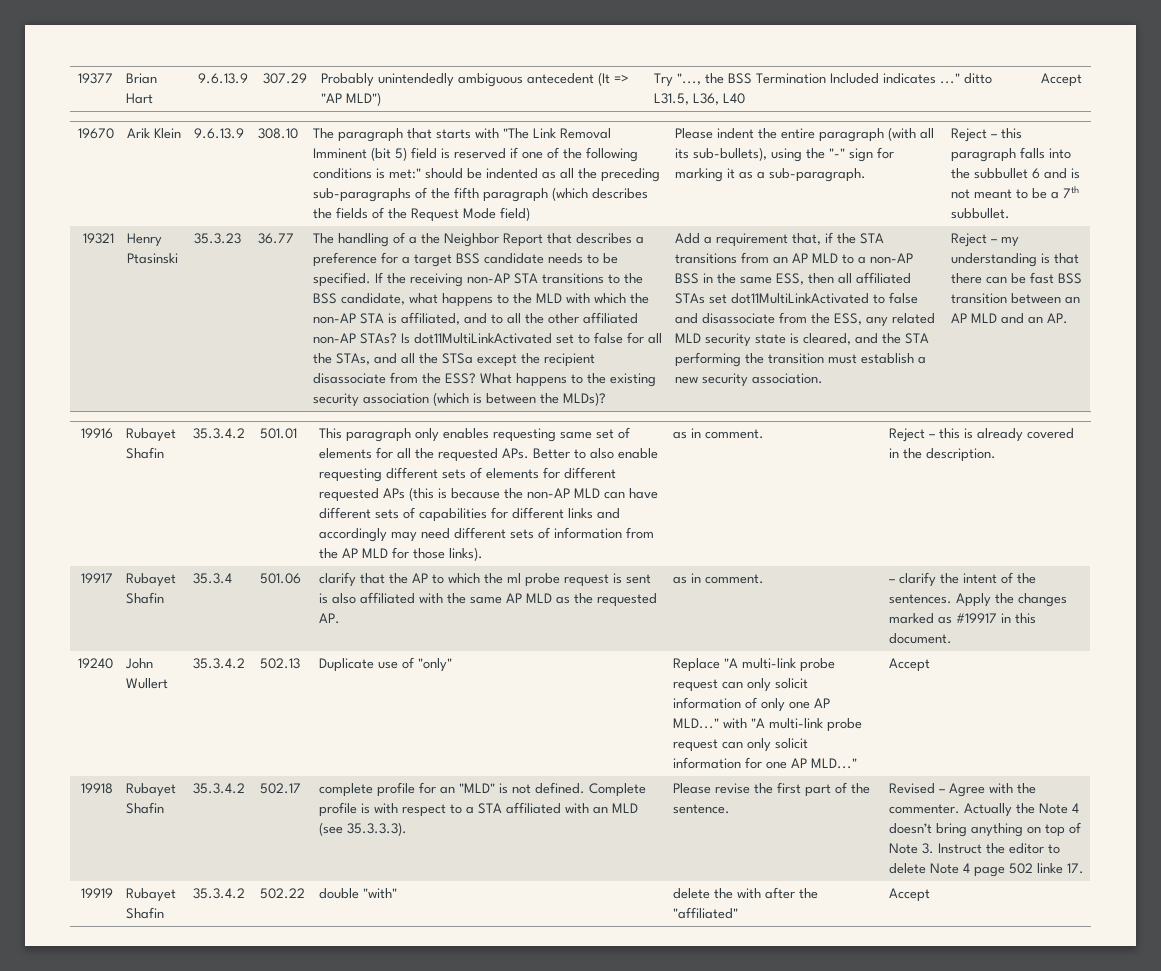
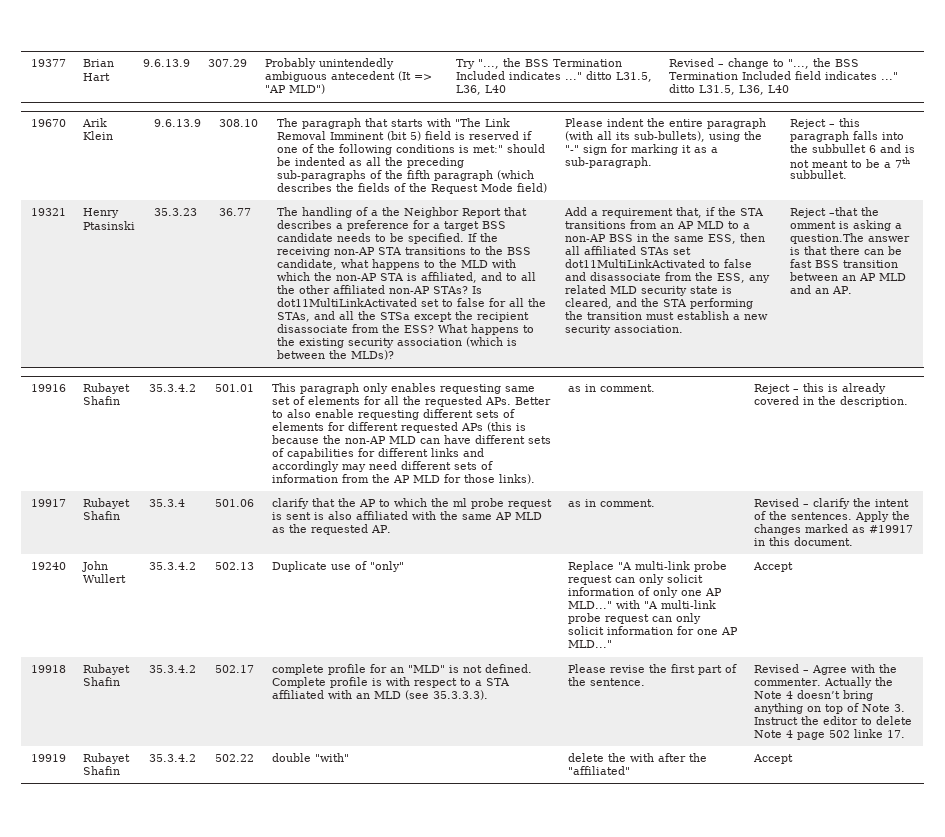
- Try "..., the BSS Termination Included indicates ..." ditto L31.5, L36, L40 | Accept
+ Try "..., the BSS Termination Included indicates ..." ditto L31.5, L36, L40 | Revised – change to "..., the BSS Termination Included field indicates ..." ditto L31.5, L36, L40
- Reject – my understanding is that there can be fast BSS transition between an AP MLD and an AP.
+ Reject –that the omment is asking a question.The answer is that there can be fast BSS transition between an AP MLD and an AP.
- – clarify the intent of the sentences.
+ Revised – clarify the intent of the sentences.

